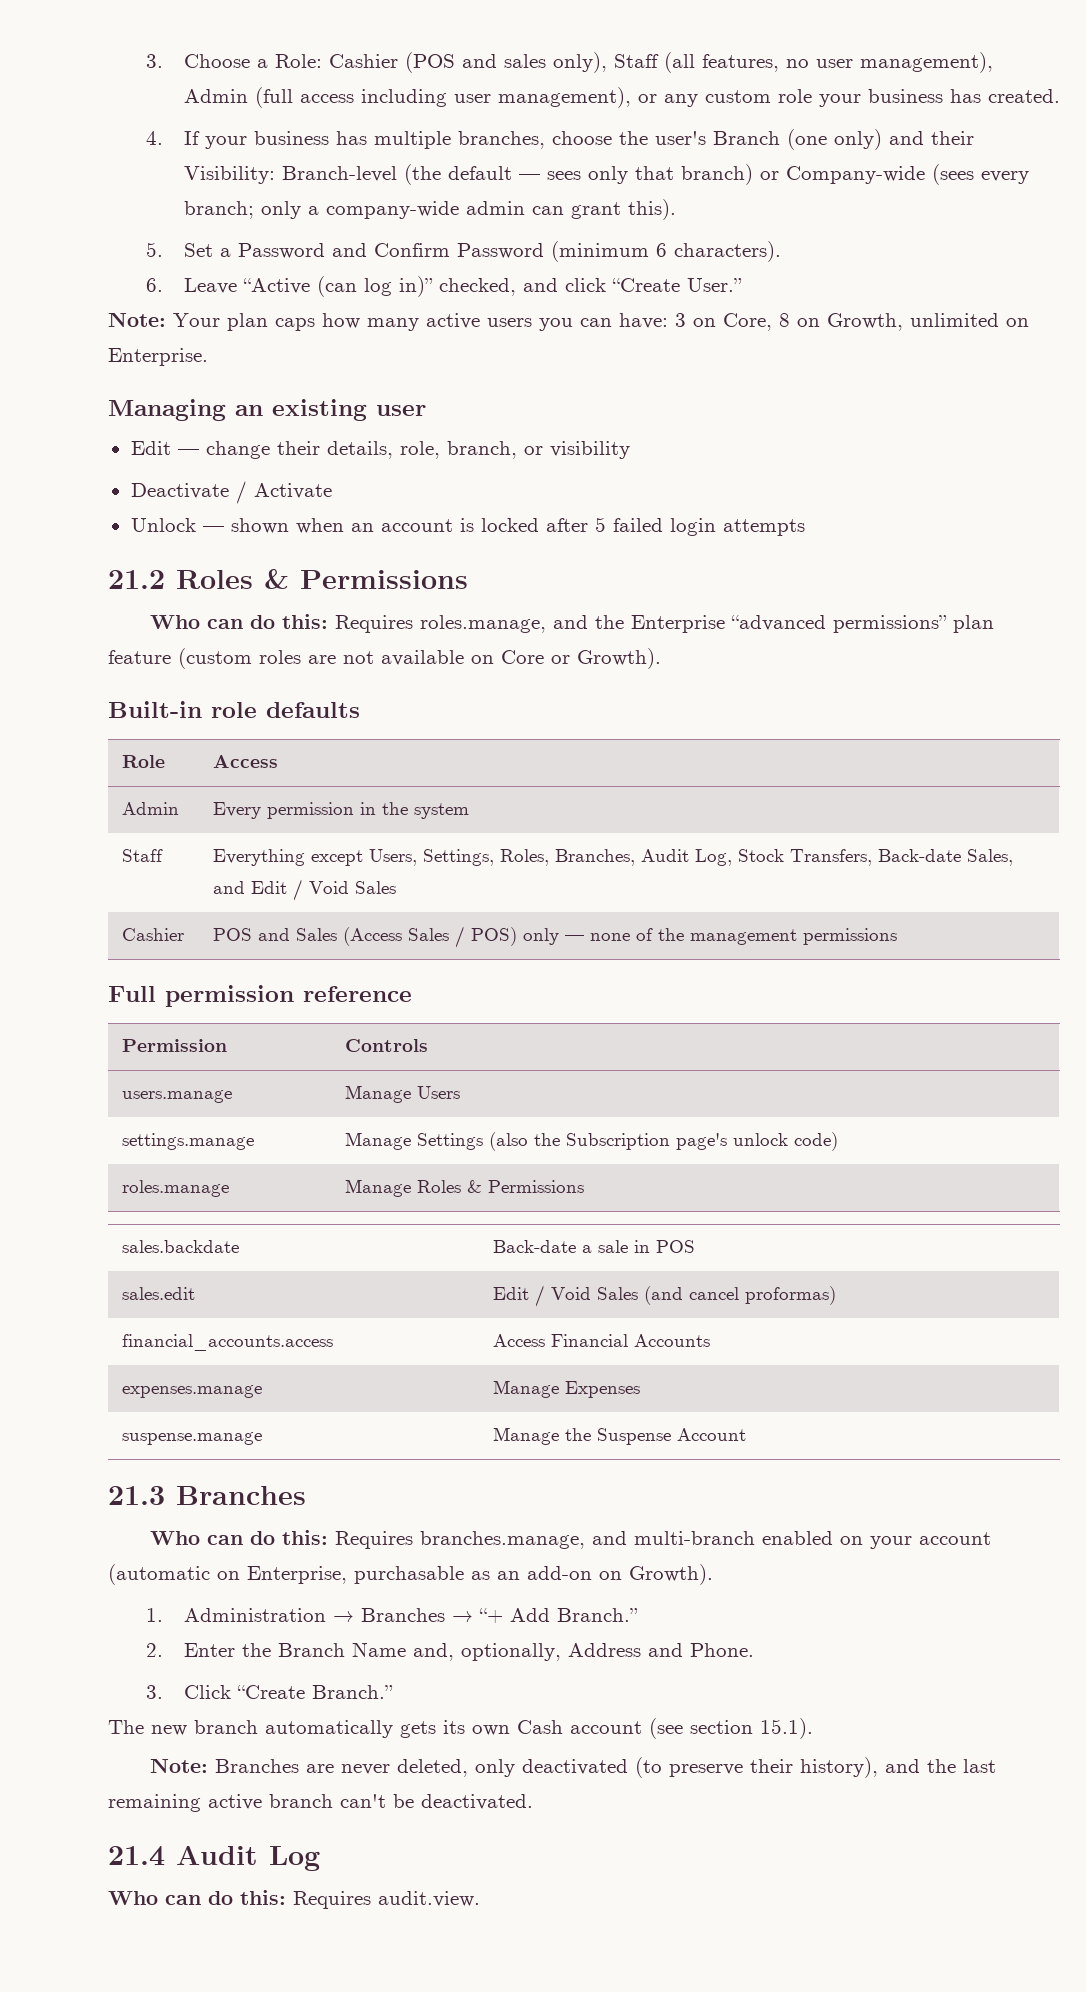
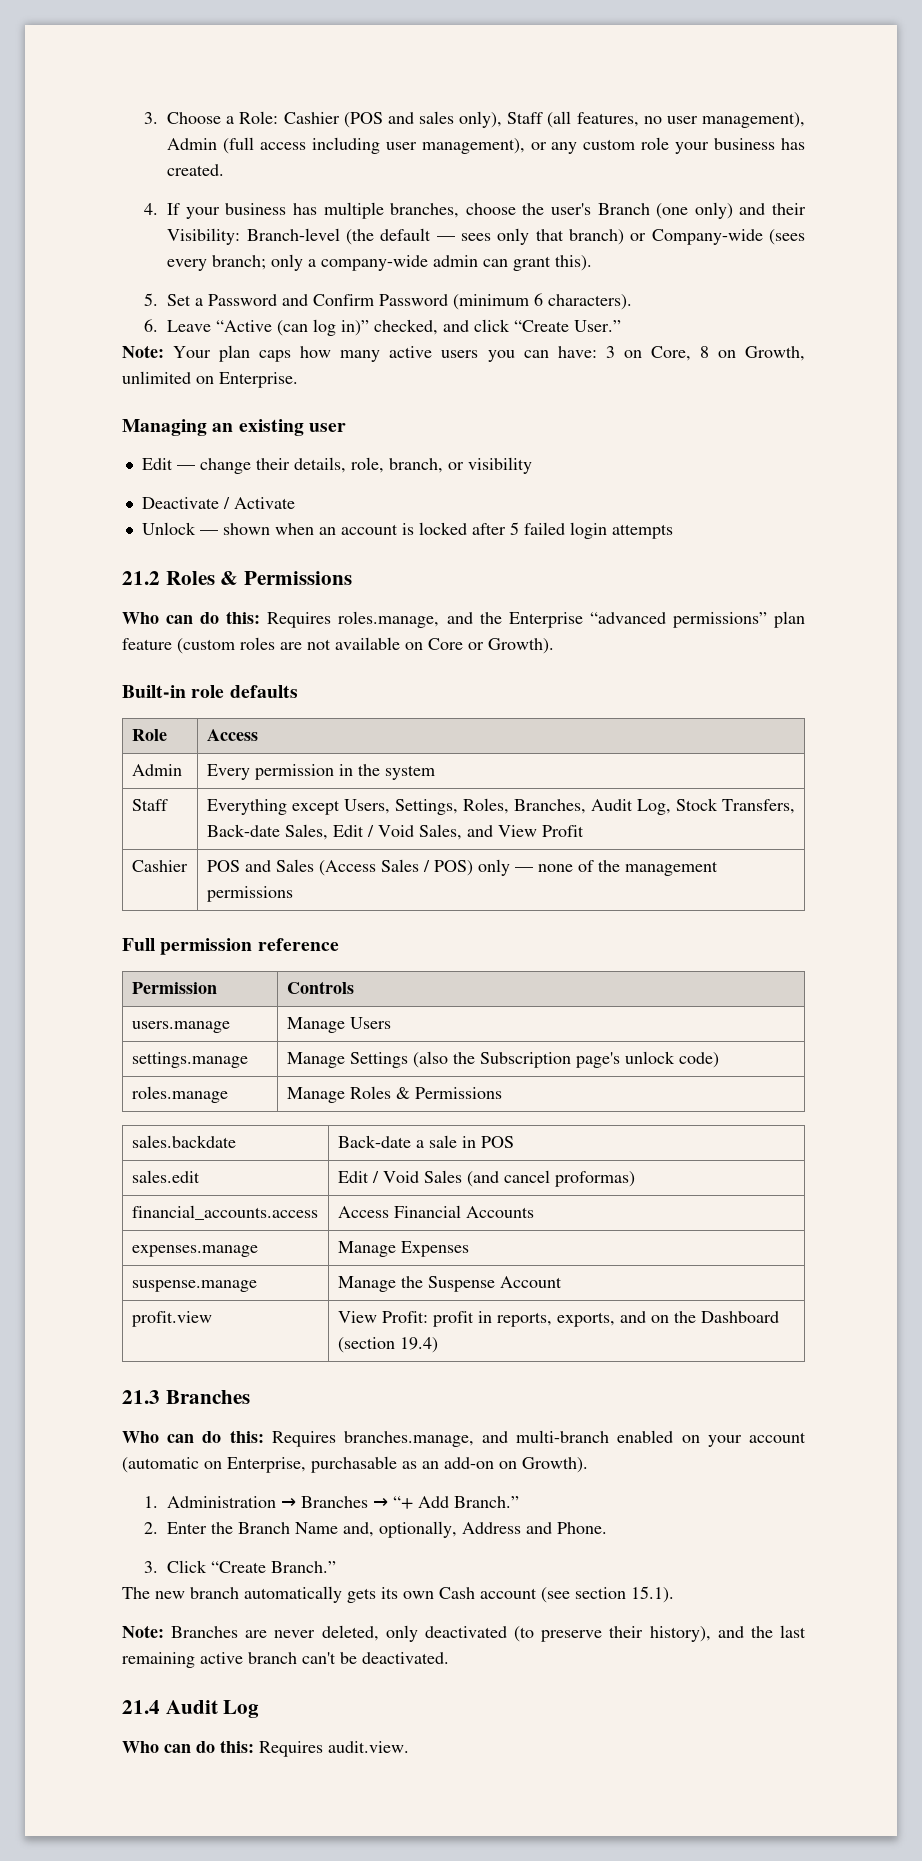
- Staff | Everything except Users, Settings, Roles, Branches, Audit Log, Stock Transfers, Back-date Sales, and Edit / Void Sales
+ Staff | Everything except Users, Settings, Roles, Branches, Audit Log, Stock Transfers, Back-date Sales, Edit / Void Sales, and View Profit
+ profit.view | View Profit: profit in reports, exports, and on the Dashboard (section 19.4)

